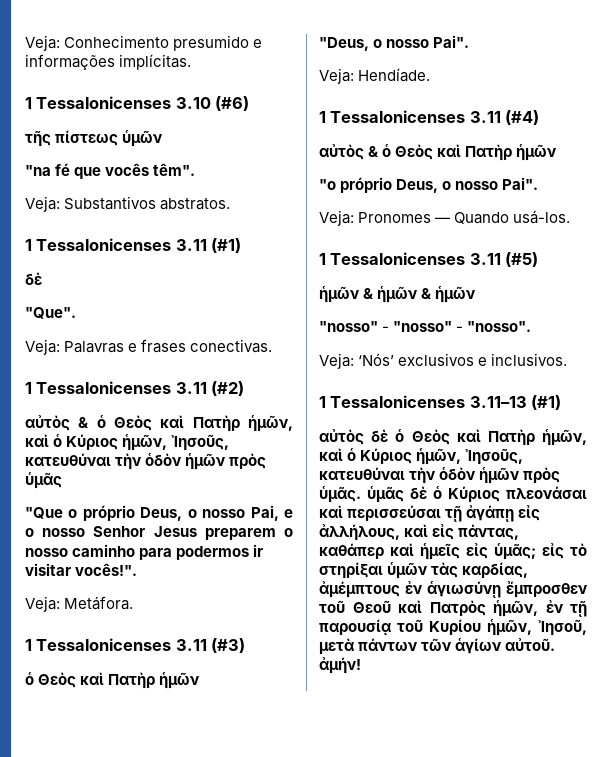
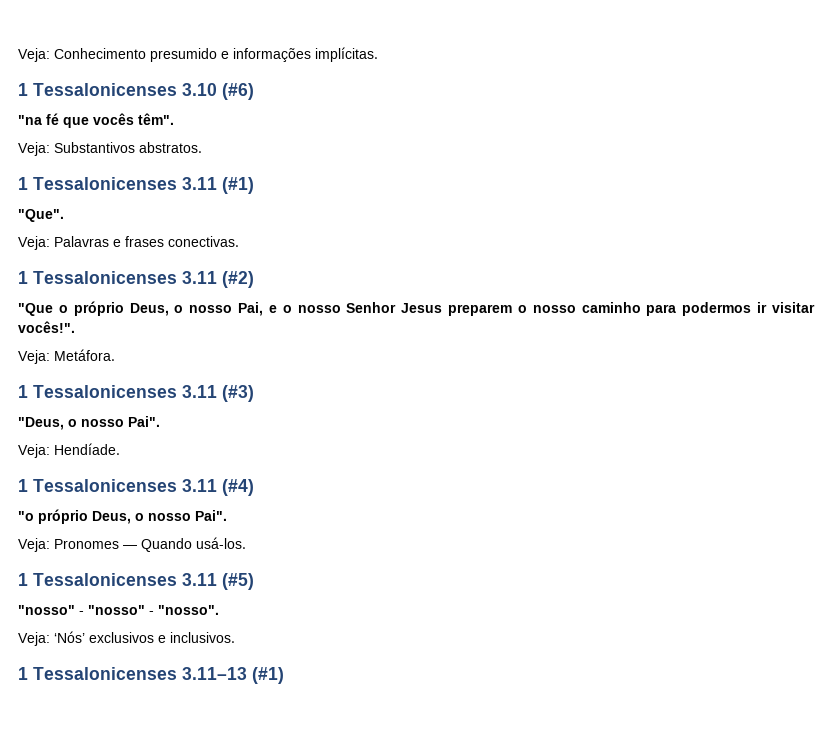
- τῆς πίστεως ὑμῶν
  1 Tessalonicenses 3.11 (#1)
- δὲ
- αὐτὸς & ὁ Θεὸς καὶ Πατὴρ ἡμῶν, καὶ ὁ Κύριος ἡμῶν, Ἰησοῦς, κατευθύναι τὴν ὁδὸν ἡμῶν πρὸς ὑμᾶς
  1 Tessalonicenses 3.11 (#3)
- ὁ Θεὸς καὶ Πατὴρ ἡμῶν
- αὐτὸς & ὁ Θεὸς καὶ Πατὴρ ἡμῶν
- ἡμῶν & ἡμῶν & ἡμῶν
- αὐτὸς δὲ ὁ Θεὸς καὶ Πατὴρ ἡμῶν, καὶ ὁ Κύριος ἡμῶν, Ἰησοῦς, κατευθύναι τὴν ὁδὸν ἡμῶν πρὸς ὑμᾶς. ὑμᾶς δὲ ὁ Κύριος πλεονάσαι καὶ περισσεύσαι τῇ ἀγάπῃ εἰς ἀλλήλους, καὶ εἰς πάντας, καθάπερ καὶ ἡμεῖς εἰς ὑμᾶς; εἰς τὸ στηρίξαι ὑμῶν τὰς καρδίας, ἀμέμπτους ἐν ἁγιωσύνῃ ἔμπροσθεν τοῦ Θεοῦ καὶ Πατρὸς ἡμῶν, ἐν τῇ παρουσίᾳ τοῦ Κυρίου ἡμῶν, Ἰησοῦ, μετὰ πάντων τῶν ἁγίων αὐτοῦ. ἀμήν!

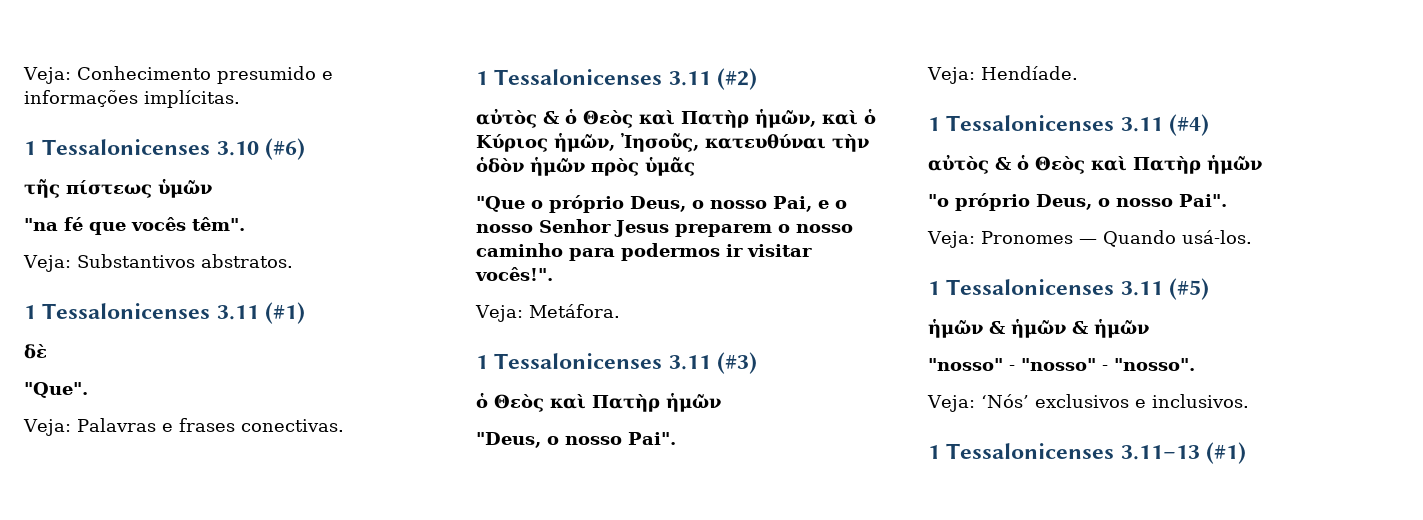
+ τῆς πίστεως ὑμῶν
+ δὲ
+ αὐτὸς & ὁ Θεὸς καὶ Πατὴρ ἡμῶν, καὶ ὁ Κύριος ἡμῶν, Ἰησοῦς, κατευθύναι τὴν ὁδὸν ἡμῶν πρὸς ὑμᾶς
  1 Tessalonicenses 3.11 (#3)
+ ὁ Θεὸς καὶ Πατὴρ ἡμῶν
+ αὐτὸς & ὁ Θεὸς καὶ Πατὴρ ἡμῶν
+ ἡμῶν & ἡμῶν & ἡμῶν

